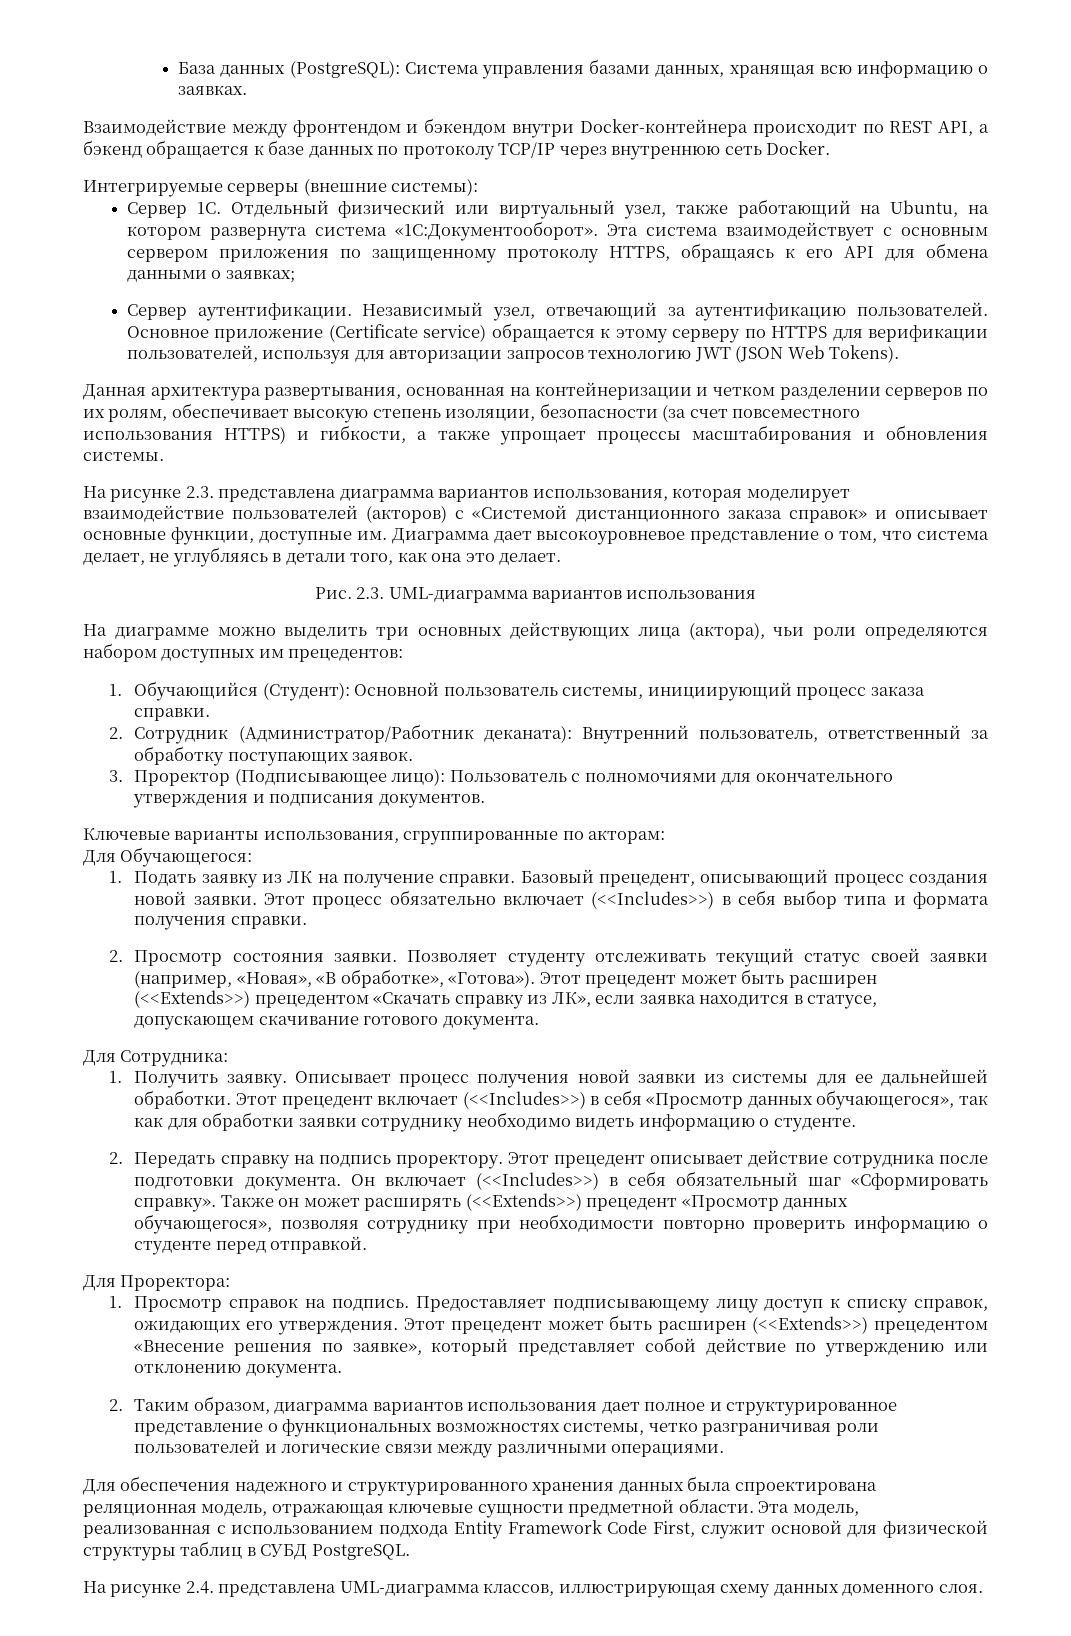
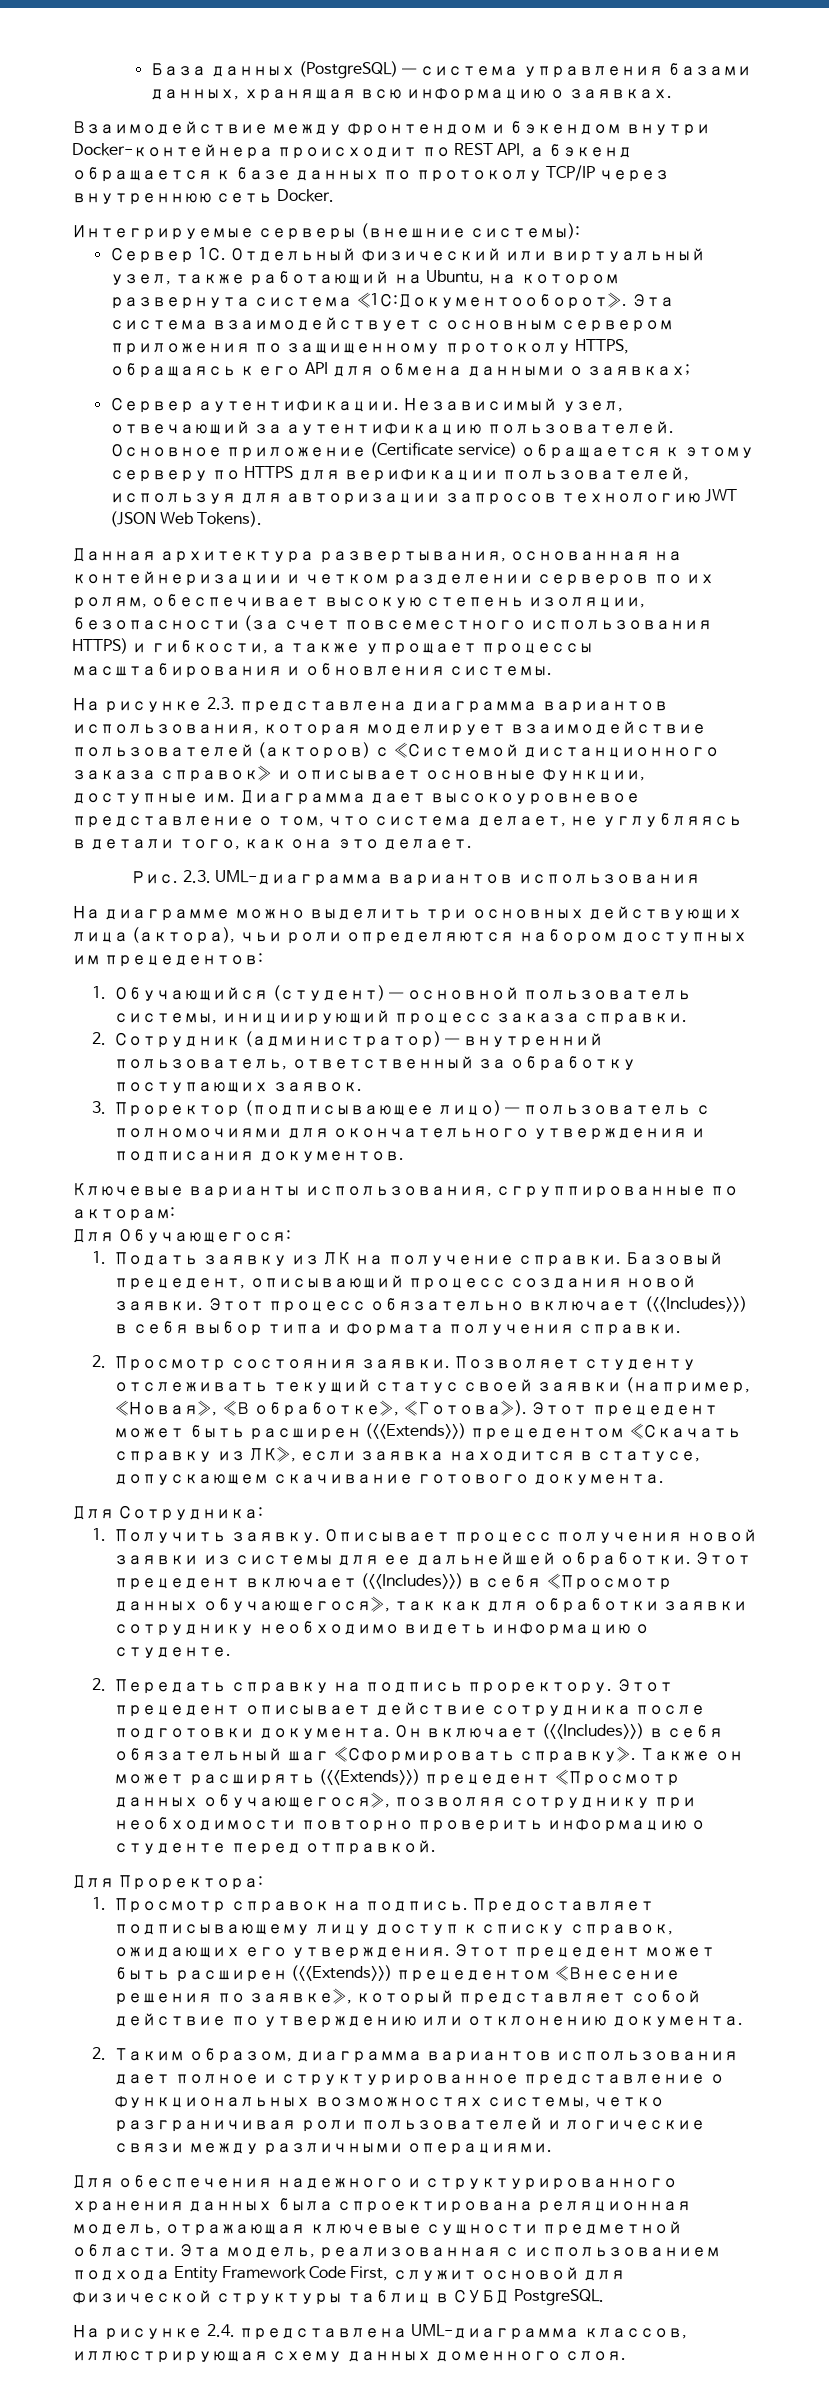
- База данных (PostgreSQL): Система управления базами данных, хранящая всю информацию о заявках.
+ База данных (PostgreSQL) — система управления базами данных, хранящая всю информацию о заявках.
- 1. Обучающийся (Студент): Основной пользователь системы, инициирующий процесс заказа справки.
+ 1. Обучающийся (студент) — основной пользователь системы, инициирующий процесс заказа справки.
- 2. Сотрудник (Администратор/Работник деканата): Внутренний пользователь, ответственный за обработку поступающих заявок.
+ 2. Сотрудник (администратор) — внутренний пользователь, ответственный за обработку поступающих заявок.
- 3. Проректор (Подписывающее лицо): Пользователь с полномочиями для окончательного утверждения и подписания документов.
+ 3. Проректор (подписывающее лицо) — пользователь с полномочиями для окончательного утверждения и подписания документов.

